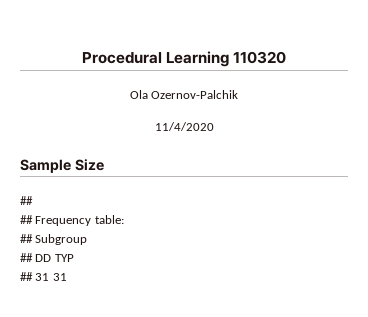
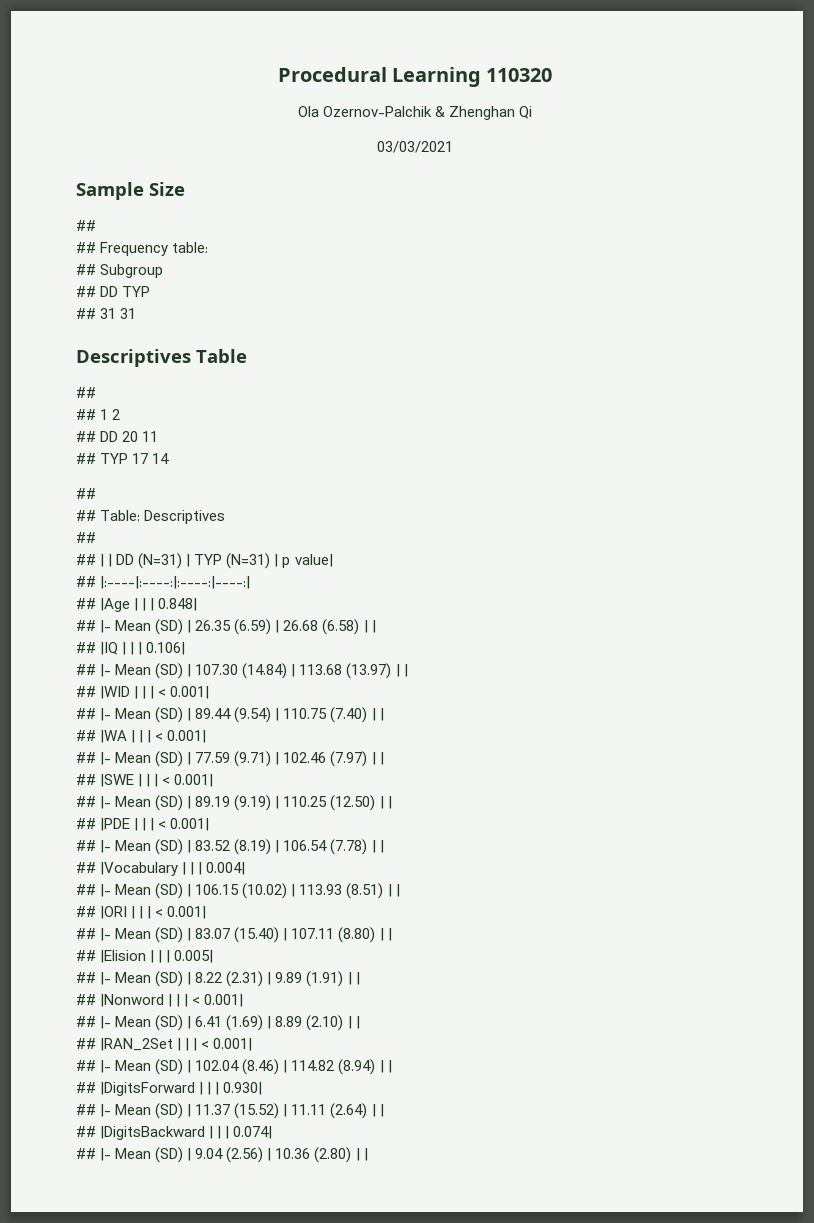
- Ola Ozernov-Palchik
- 11/4/2020
+ Ola Ozernov-Palchik & Zhenghan Qi
+ 03/03/2021
+ Descriptives Table
+ ##
+ ## 1 2
+ ## DD 20 11
+ ## TYP 17 14
+ ##
+ ## Table: Descriptives
+ ##
+ ## | | DD (N=31) | TYP (N=31) | p value|
+ ## |:----|:----:|:----:|----:|
+ ## |Age | | | 0.848|
+ ## |- Mean (SD) | 26.35 (6.59) | 26.68 (6.58) | |
+ ## |IQ | | | 0.106|
+ ## |- Mean (SD) | 107.30 (14.84) | 113.68 (13.97) | |
+ ## |WID | | | < 0.001|
+ ## |- Mean (SD) | 89.44 (9.54) | 110.75 (7.40) | |
+ ## |WA | | | < 0.001|
+ ## |- Mean (SD) | 77.59 (9.71) | 102.46 (7.97) | |
+ ## |SWE | | | < 0.001|
+ ## |- Mean (SD) | 89.19 (9.19) | 110.25 (12.50) | |
+ ## |PDE | | | < 0.001|
+ ## |- Mean (SD) | 83.52 (8.19) | 106.54 (7.78) | |
+ ## |Vocabulary | | | 0.004|
+ ## |- Mean (SD) | 106.15 (10.02) | 113.93 (8.51) | |
+ ## |ORI | | | < 0.001|
+ ## |- Mean (SD) | 83.07 (15.40) | 107.11 (8.80) | |
+ ## |Elision | | | 0.005|
+ ## |- Mean (SD) | 8.22 (2.31) | 9.89 (1.91) | |
+ ## |Nonword | | | < 0.001|
+ ## |- Mean (SD) | 6.41 (1.69) | 8.89 (2.10) | |
+ ## |RAN_2Set | | | < 0.001|
+ ## |- Mean (SD) | 102.04 (8.46) | 114.82 (8.94) | |
+ ## |DigitsForward | | | 0.930|
+ ## |- Mean (SD) | 11.37 (15.52) | 11.11 (2.64) | |
+ ## |DigitsBackward | | | 0.074|
+ ## |- Mean (SD) | 9.04 (2.56) | 10.36 (2.80) | |

